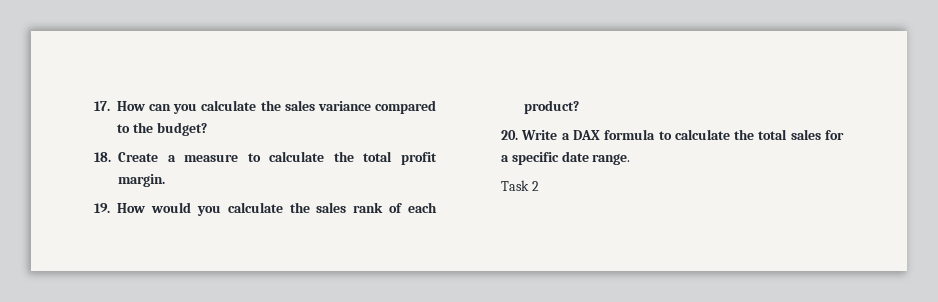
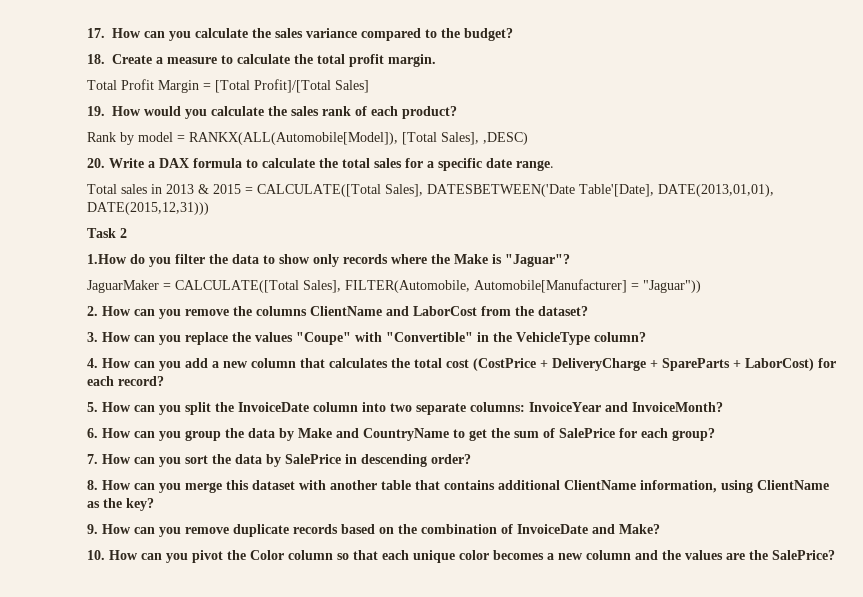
+ Total Profit Margin = [Total Profit]/[Total Sales]
+ Rank by model = RANKX(ALL(Automobile[Model]), [Total Sales], ,DESC)
+ Total sales in 2013 & 2015 = CALCULATE([Total Sales], DATESBETWEEN('Date Table'[Date], DATE(2013,01,01), DATE(2015,12,31)))
  Task 2
+ 1.How do you filter the data to show only records where the Make is "Jaguar"?
+ JaguarMaker = CALCULATE([Total Sales], FILTER(Automobile, Automobile[Manufacturer] = "Jaguar"))
+ 2. How can you remove the columns ClientName and LaborCost from the dataset?
+ 3. How can you replace the values "Coupe" with "Convertible" in the VehicleType column?
+ 4. How can you add a new column that calculates the total cost (CostPrice + DeliveryCharge + SpareParts + LaborCost) for each record?
+ 5. How can you split the InvoiceDate column into two separate columns: InvoiceYear and InvoiceMonth?
+ 6. How can you group the data by Make and CountryName to get the sum of SalePrice for each group?
+ 7. How can you sort the data by SalePrice in descending order?
+ 8. How can you merge this dataset with another table that contains additional ClientName information, using ClientName as the key?
+ 9. How can you remove duplicate records based on the combination of InvoiceDate and Make?
+ 10. How can you pivot the Color column so that each unique color becomes a new column and the values are the SalePrice?

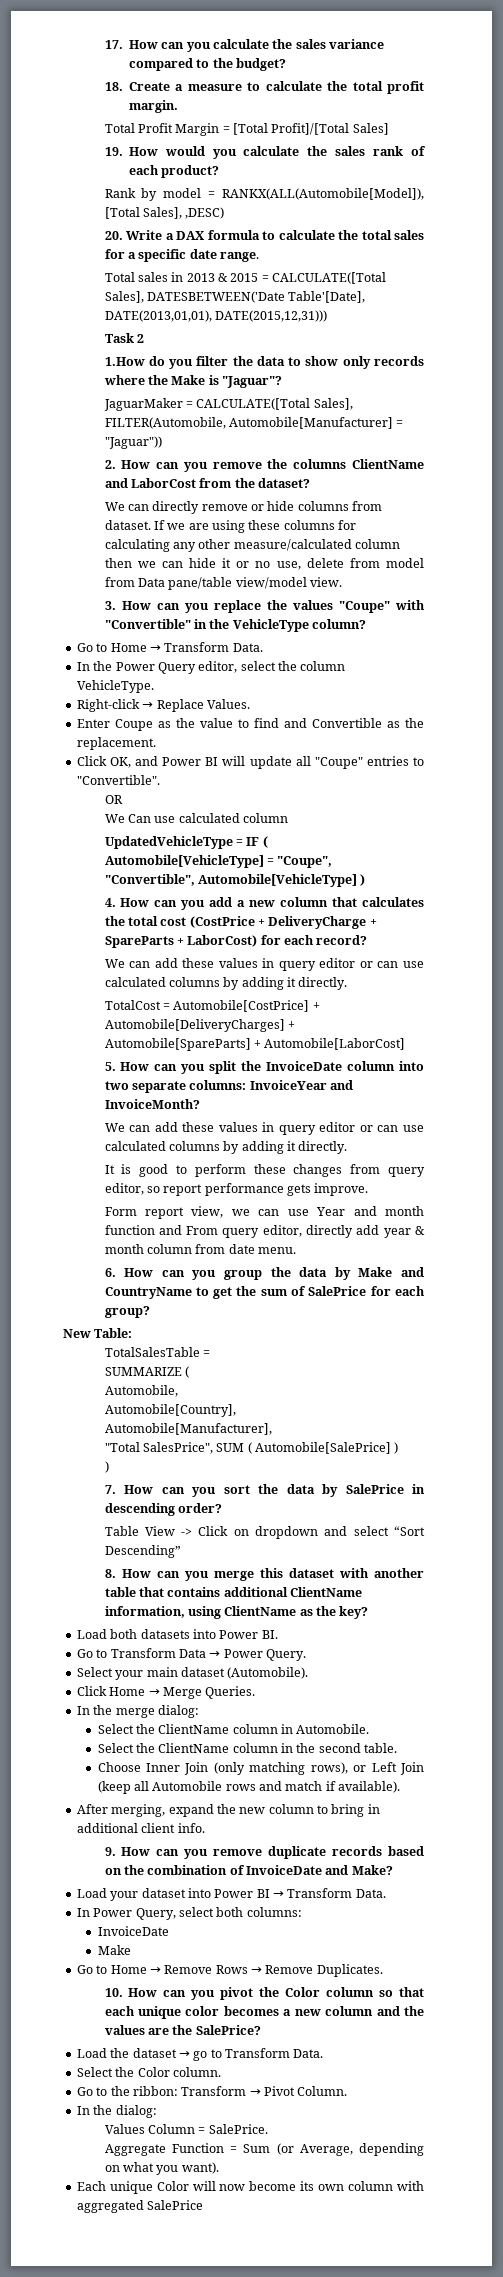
+ We can directly remove or hide columns from dataset. If we are using these columns for calculating any other measure/calculated column then we can hide it or no use, delete from model from Data pane/table view/model view.
+ Go to Home → Transform Data.
+ In the Power Query editor, select the column VehicleType.
+ Right-click → Replace Values.
+ Enter Coupe as the value to find and Convertible as the replacement.
+ Click OK, and Power BI will update all "Coupe" entries to "Convertible".
+ OR
+ We Can use calculated column
+ UpdatedVehicleType = IF ( Automobile[VehicleType] = "Coupe", "Convertible", Automobile[VehicleType] )
  4. How can you add a new column that calculates the total cost (CostPrice + DeliveryCharge + SpareParts + LaborCost) for each record?
+ We can add these values in query editor or can use calculated columns by adding it directly.
+ TotalCost = Automobile[CostPrice] + Automobile[DeliveryCharges] + Automobile[SpareParts] + Automobile[LaborCost]
  5. How can you split the InvoiceDate column into two separate columns: InvoiceYear and InvoiceMonth?
+ We can add these values in query editor or can use calculated columns by adding it directly.
+ It is good to perform these changes from query editor, so report performance gets improve.
+ Form report view, we can use Year and month function and From query editor, directly add year & month column from date menu.
+ New Table:
+ TotalSalesTable =
+ SUMMARIZE (
+ Automobile,
+ Automobile[Country],
+ Automobile[Manufacturer],
+ "Total SalesPrice", SUM ( Automobile[SalePrice] )
+ )
+ Table View -> Click on dropdown and select “Sort Descending”
+ Load both datasets into Power BI.
+ Go to Transform Data → Power Query.
+ Select your main dataset (Automobile).
+ Click Home → Merge Queries.
+ In the merge dialog:
+ Select the ClientName column in Automobile.
+ Select the ClientName column in the second table.
+ Choose Inner Join (only matching rows), or Left Join (keep all Automobile rows and match if available).
+ After merging, expand the new column to bring in additional client info.
+ Load your dataset into Power BI → Transform Data.
+ In Power Query, select both columns:
+ InvoiceDate
+ Make
+ Go to Home → Remove Rows → Remove Duplicates.
+ Load the dataset → go to Transform Data.
+ Select the Color column.
+ Go to the ribbon: Transform → Pivot Column.
+ In the dialog:
+ Values Column = SalePrice.
+ Aggregate Function = Sum (or Average, depending on what you want).
+ Each unique Color will now become its own column with aggregated SalePrice

